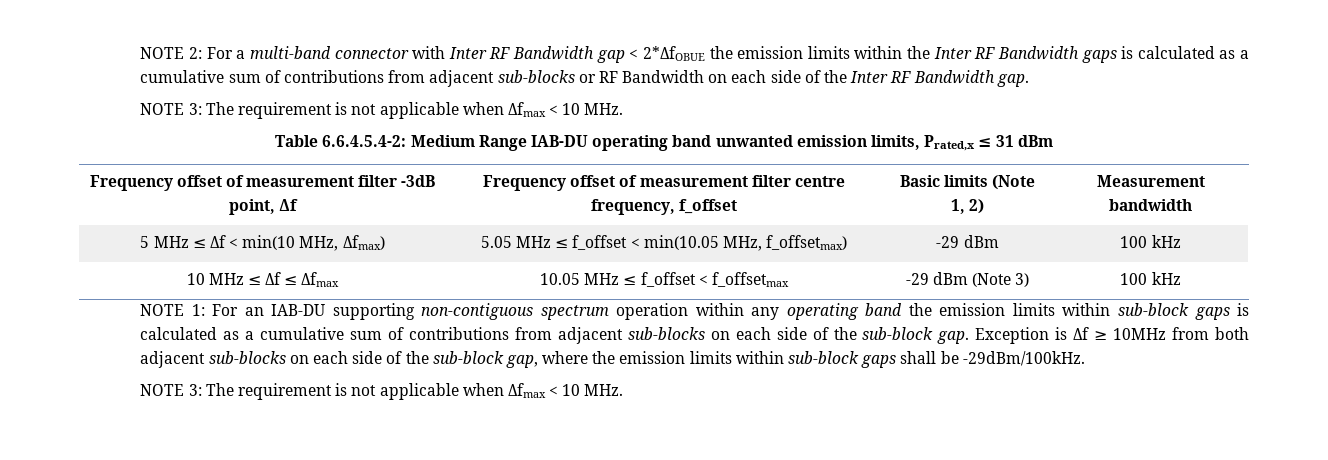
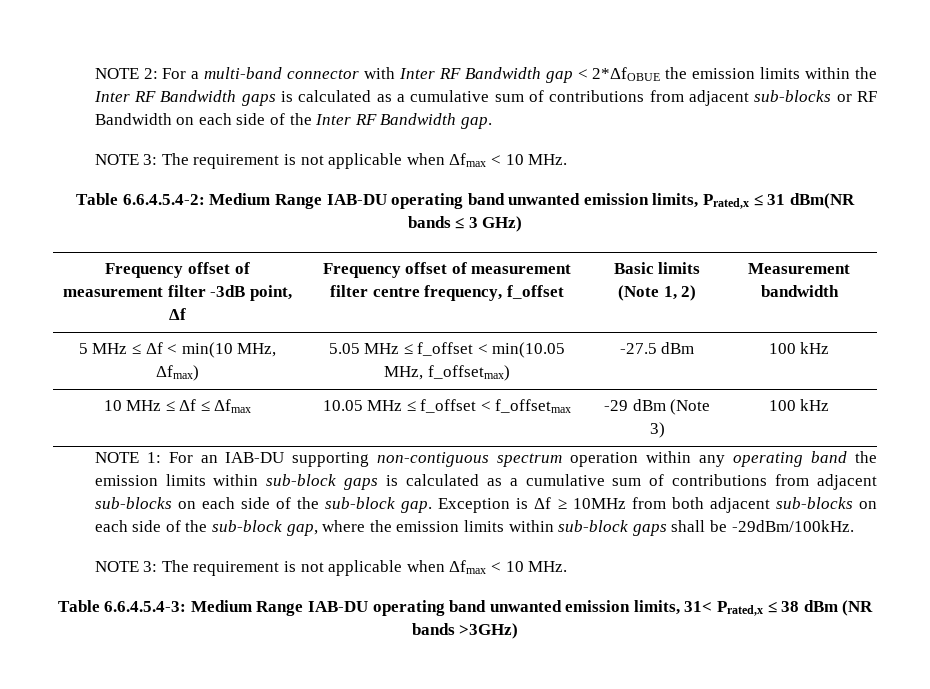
- Table 6.6.4.5.4-2: Medium Range IAB-DU operating band unwanted emission limits, Prated,x ≤ 31 dBm
+ Table 6.6.4.5.4-2: Medium Range IAB-DU operating band unwanted emission limits, Prated,x ≤ 31 dBm(NR bands ≤ 3 GHz)
- 5 MHz ≤ Δf < min(10 MHz, Δfmax) | 5.05 MHz ≤ f_offset < min(10.05 MHz, f_offsetmax) | -29 dBm | 100 kHz
+ 5 MHz ≤ Δf < min(10 MHz, Δfmax) | 5.05 MHz ≤ f_offset < min(10.05 MHz, f_offsetmax) | -27.5 dBm | 100 kHz
+ Table 6.6.4.5.4-3: Medium Range IAB-DU operating band unwanted emission limits, 31< Prated,x ≤ 38 dBm (NR bands >3GHz)

